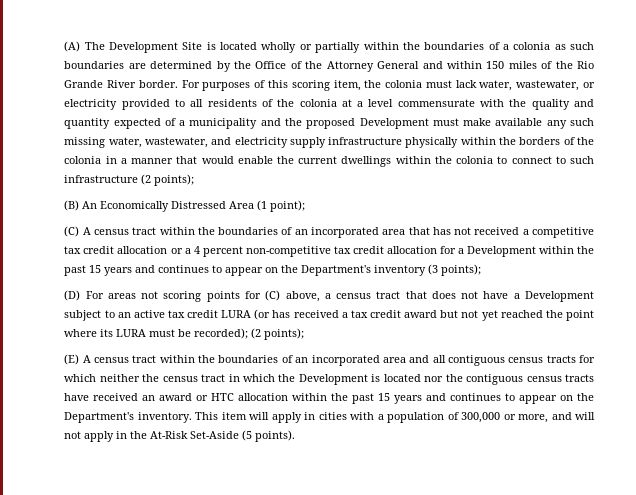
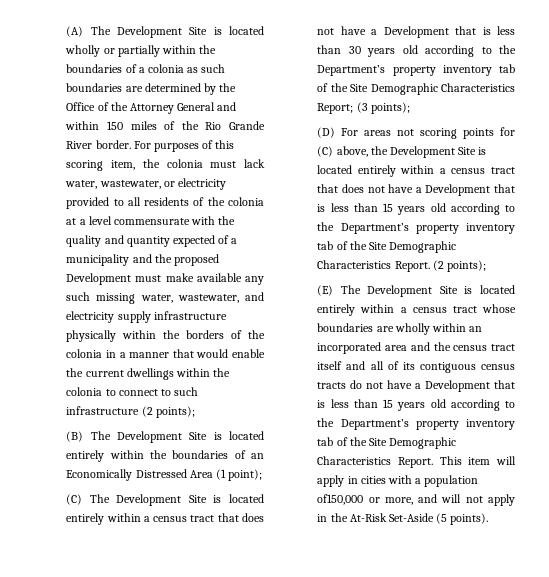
- (B) An Economically Distressed Area (1 point);
+ (B) The Development Site is located entirely within the boundaries of an Economically Distressed Area (1 point);
- (C) A census tract within the boundaries of an incorporated area that has not received a competitive tax credit allocation or a 4 percent non-competitive tax credit allocation for a Development within the past 15 years and continues to appear on the Department's inventory (3 points);
+ (C) The Development Site is located entirely within a census tract that does not have a Development that is less than 30 years old according to the Department’s property inventory tab of the Site Demographic Characteristics Report; (3 points);
- (D) For areas not scoring points for (C) above, a census tract that does not have a Development subject to an active tax credit LURA (or has received a tax credit award but not yet reached the point where its LURA must be recorded); (2 points);
- (E) A census tract within the boundaries of an incorporated area and all contiguous census tracts for which neither the census tract in which the Development is located nor the contiguous census tracts have received an award or HTC allocation within the past 15 years and continues to appear on the Department's inventory.
+ (D) For areas not scoring points for (C) above, the Development Site is located entirely within a census tract that does not have a Development that is less than 15 years old according to the Department’s property inventory tab of the Site Demographic Characteristics Report. (2 points);
+ (E) The Development Site is located entirely within a census tract whose boundaries are wholly within an incorporated area and the census tract itself and all of its contiguous census tracts do not have a Development that is less than 15 years old according to the Department’s property inventory tab of the Site Demographic Characteristics Report.
- This item will apply in cities with a population of 300,000 or more, and will not apply in the At-Risk Set-Aside (5 points).
+ This item will apply in cities with a population of150,000 or more, and will not apply in the At-Risk Set-Aside (5 points).

